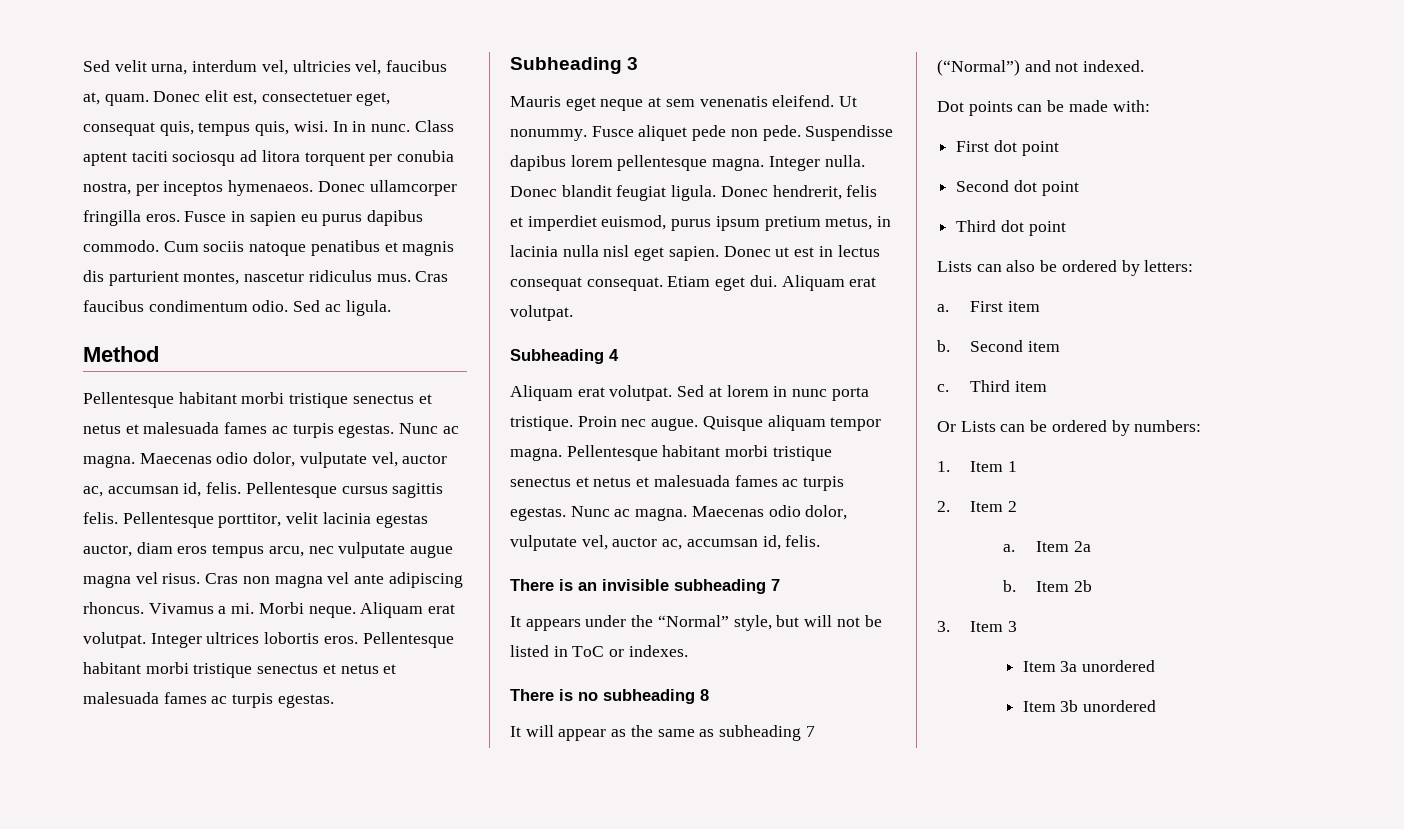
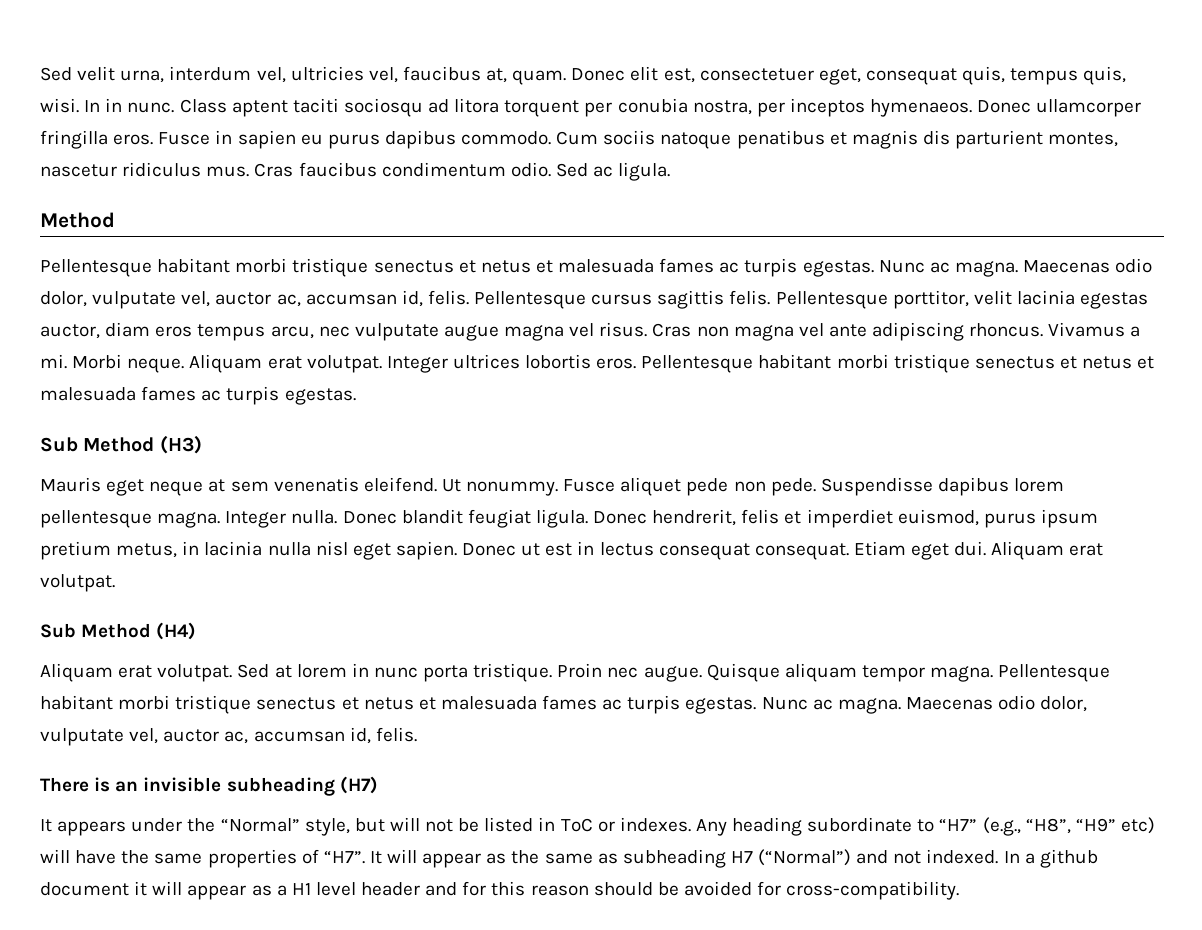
- Subheading 3
+ Sub Method (H3)
- Subheading 4
+ Sub Method (H4)
- There is an invisible subheading 7
+ There is an invisible subheading (H7)
- It appears under the “Normal” style, but will not be listed in ToC or indexes.
- There is no subheading 8
- It will appear as the same as subheading 7 (“Normal”) and not indexed.
- Dot points can be made with:
- First dot point
- Second dot point
- Third dot point
- Lists can also be ordered by letters:
- a. First item
- b. Second item
- c. Third item
- Or Lists can be ordered by numbers:
- 1. Item 1
- 2. Item 2
- a. Item 2a
- b. Item 2b
- 3. Item 3
- Item 3a unordered
- Item 3b unordered
+ It appears under the “Normal” style, but will not be listed in ToC or indexes. Any heading subordinate to “H7” (e.g., “H8”, “H9” etc) will have the same properties of “H7”. It will appear as the same as subheading H7 (“Normal”) and not indexed. In a github document it will appear as a H1 level header and for this reason should be avoided for cross-compatibility.

